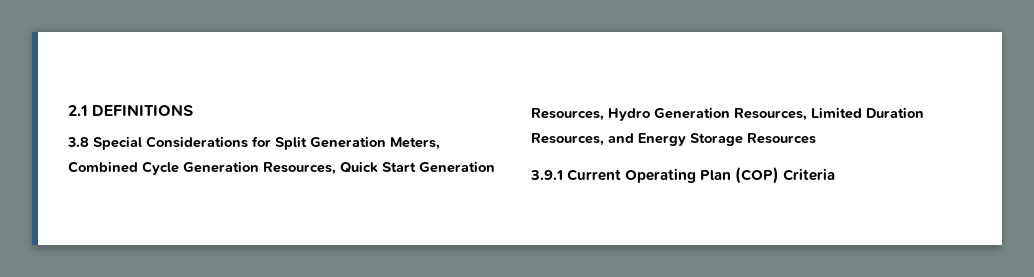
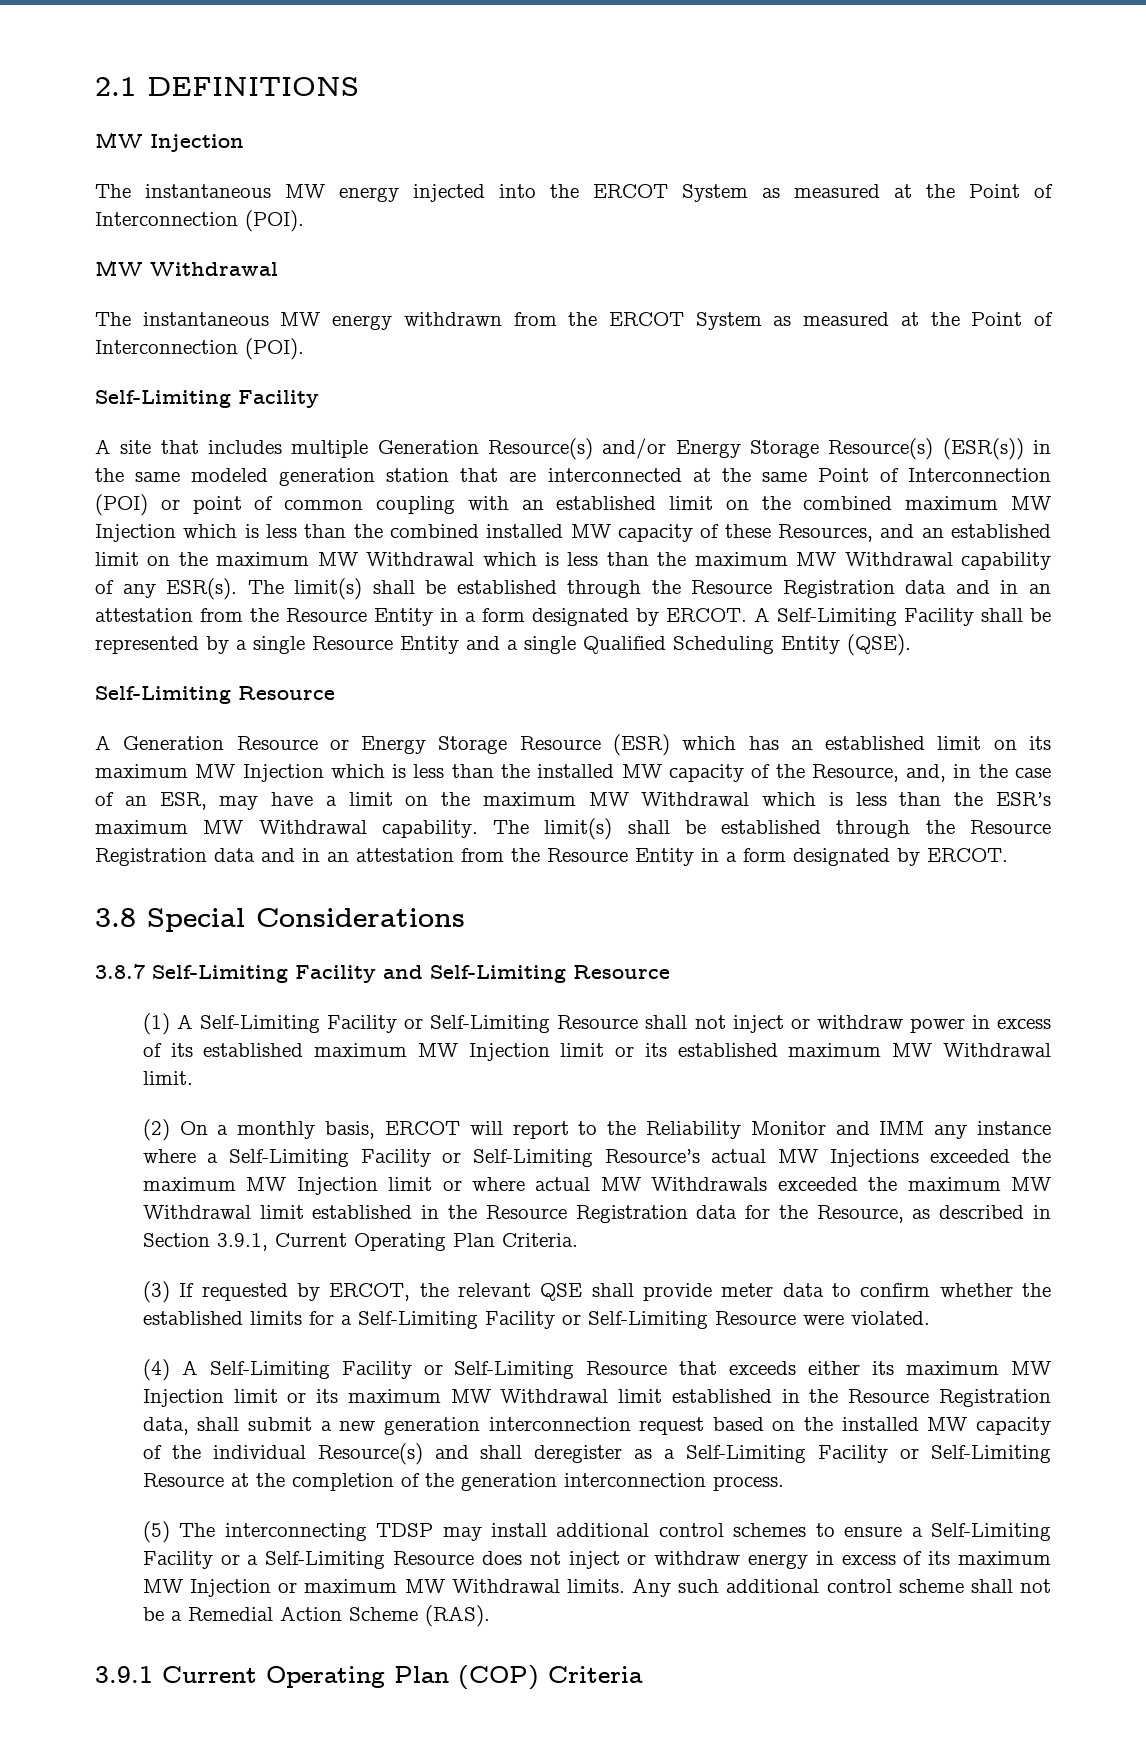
  2.1 DEFINITIONS
- 3.8 Special Considerations for Split Generation Meters, Combined Cycle Generation Resources, Quick Start Generation Resources, Hydro Generation Resources, Limited Duration Resources, and Energy Storage Resources
+ MW Injection
+ The instantaneous MW energy injected into the ERCOT System as measured at the Point of Interconnection (POI).
+ MW Withdrawal
+ The instantaneous MW energy withdrawn from the ERCOT System as measured at the Point of Interconnection (POI).
+ Self-Limiting Facility
+ A site that includes multiple Generation Resource(s) and/or Energy Storage Resource(s) (ESR(s)) in the same modeled generation station that are interconnected at the same Point of Interconnection (POI) or point of common coupling with an established limit on the combined maximum MW Injection which is less than the combined installed MW capacity of these Resources, and an established limit on the maximum MW Withdrawal which is less than the maximum MW Withdrawal capability of any ESR(s). The limit(s) shall be established through the Resource Registration data and in an attestation from the Resource Entity in a form designated by ERCOT. A Self-Limiting Facility shall be represented by a single Resource Entity and a single Qualified Scheduling Entity (QSE).
+ Self-Limiting Resource
+ A Generation Resource or Energy Storage Resource (ESR) which has an established limit on its maximum MW Injection which is less than the installed MW capacity of the Resource, and, in the case of an ESR, may have a limit on the maximum MW Withdrawal which is less than the ESR’s maximum MW Withdrawal capability. The limit(s) shall be established through the Resource Registration data and in an attestation from the Resource Entity in a form designated by ERCOT.
+ 3.8 Special Considerations
+ 3.8.7 Self-Limiting Facility and Self-Limiting Resource
+ (1) A Self-Limiting Facility or Self-Limiting Resource shall not inject or withdraw power in excess of its established maximum MW Injection limit or its established maximum MW Withdrawal limit.
+ (2) On a monthly basis, ERCOT will report to the Reliability Monitor and IMM any instance where a Self-Limiting Facility or Self-Limiting Resource’s actual MW Injections exceeded the maximum MW Injection limit or where actual MW Withdrawals exceeded the maximum MW Withdrawal limit established in the Resource Registration data for the Resource, as described in Section 3.9.1, Current Operating Plan Criteria.
+ (3) If requested by ERCOT, the relevant QSE shall provide meter data to confirm whether the established limits for a Self-Limiting Facility or Self-Limiting Resource were violated.
+ (4) A Self-Limiting Facility or Self-Limiting Resource that exceeds either its maximum MW Injection limit or its maximum MW Withdrawal limit established in the Resource Registration data, shall submit a new generation interconnection request based on the installed MW capacity of the individual Resource(s) and shall deregister as a Self-Limiting Facility or Self-Limiting Resource at the completion of the generation interconnection process.
+ (5) The interconnecting TDSP may install additional control schemes to ensure a Self-Limiting Facility or a Self-Limiting Resource does not inject or withdraw energy in excess of its maximum MW Injection or maximum MW Withdrawal limits. Any such additional control scheme shall not be a Remedial Action Scheme (RAS).

